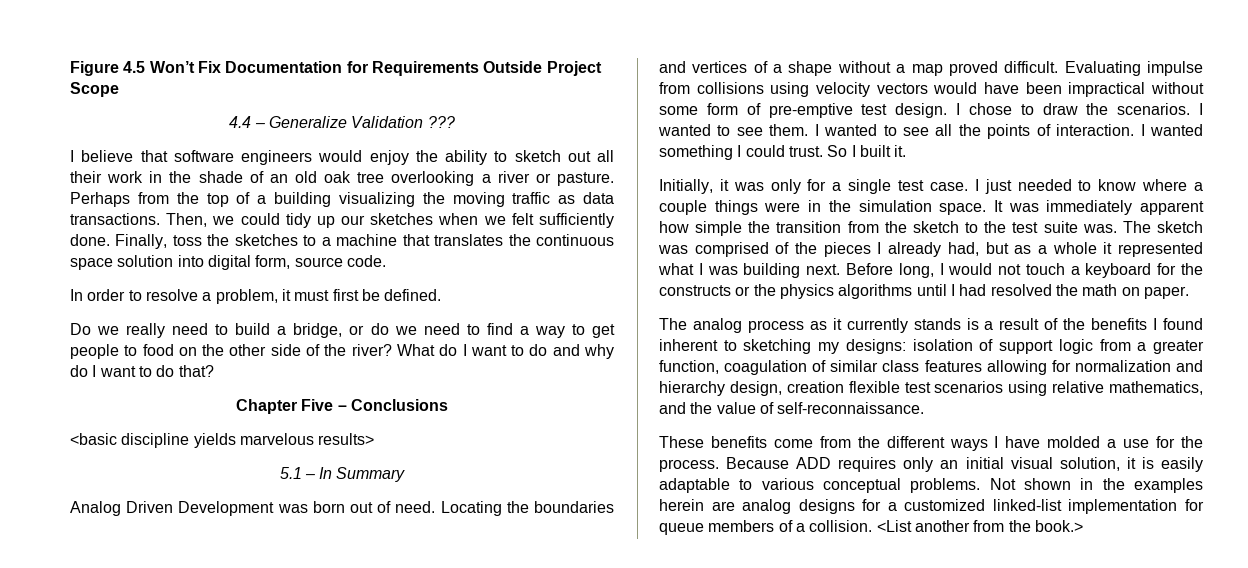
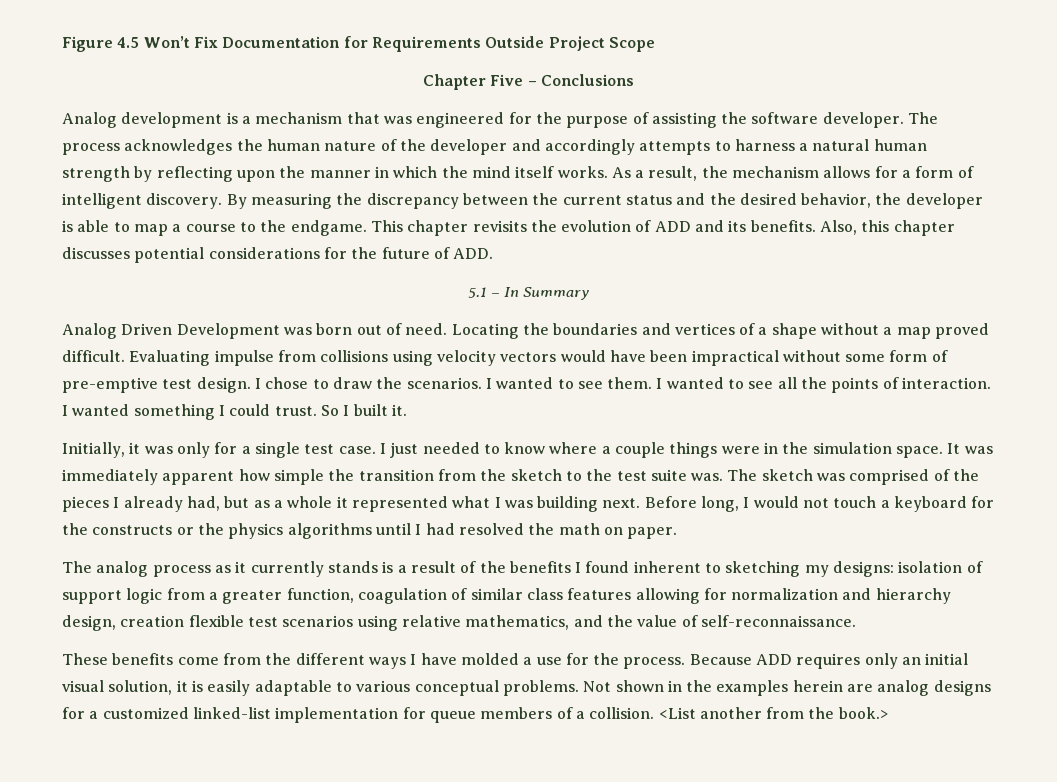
- 4.4 – Generalize Validation ???
- I believe that software engineers would enjoy the ability to sketch out all their work in the shade of an old oak tree overlooking a river or pasture. Perhaps from the top of a building visualizing the moving traffic as data transactions. Then, we could tidy up our sketches when we felt sufficiently done. Finally, toss the sketches to a machine that translates the continuous space solution into digital form, source code.
- In order to resolve a problem, it must first be defined.
- Do we really need to build a bridge, or do we need to find a way to get people to food on the other side of the river? What do I want to do and why do I want to do that?
  Chapter Five – Conclusions
- <basic discipline yields marvelous results>
+ Analog development is a mechanism that was engineered for the purpose of assisting the software developer. The process acknowledges the human nature of the developer and accordingly attempts to harness a natural human strength by reflecting upon the manner in which the mind itself works. As a result, the mechanism allows for a form of intelligent discovery. By measuring the discrepancy between the current status and the desired behavior, the developer is able to map a course to the endgame. This chapter revisits the evolution of ADD and its benefits. Also, this chapter discusses potential considerations for the future of ADD.

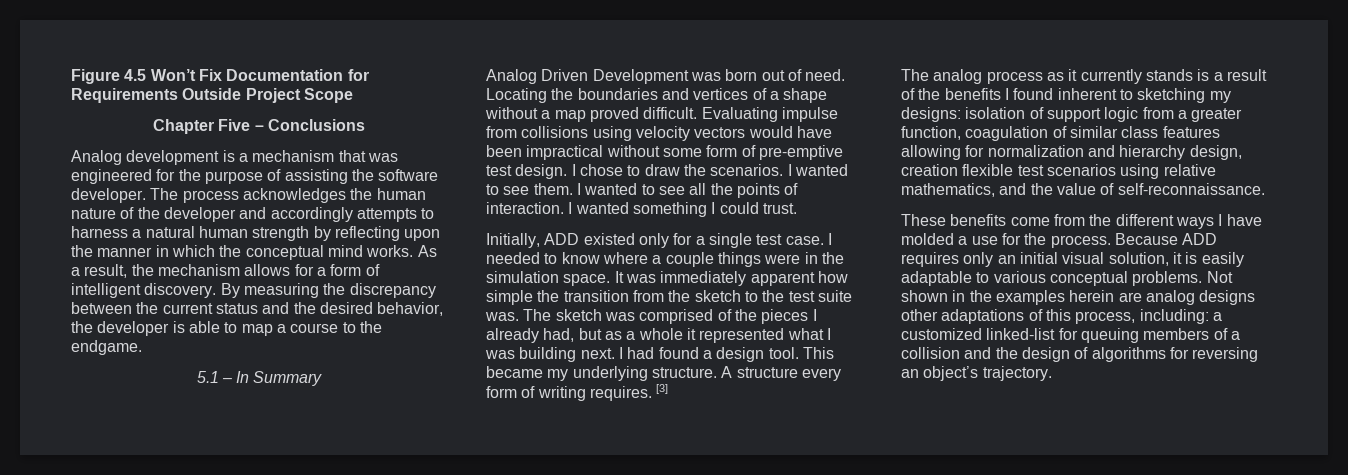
- The process acknowledges the human nature of the developer and accordingly attempts to harness a natural human strength by reflecting upon the manner in which the mind itself works.
+ The process acknowledges the human nature of the developer and accordingly attempts to harness a natural human strength by reflecting upon the manner in which the conceptual mind works.
- This chapter revisits the evolution of ADD and its benefits. Also, this chapter discusses potential considerations for the future of ADD.
- So I built it.
- Initially, it was only for a single test case.
+ Initially, ADD existed only for a single test case.
- I just needed to know where a couple things were in the simulation space.
+ I needed to know where a couple things were in the simulation space.
- Before long, I would not touch a keyboard for the constructs or the physics algorithms until I had resolved the math on paper.
+ I had found a design tool. This became my underlying structure. A structure every form of writing requires. [3]
- Not shown in the examples herein are analog designs for a customized linked-list implementation for queue members of a collision. <List another from the book.>
+ Not shown in the examples herein are analog designs other adaptations of this process, including: a customized linked-list for queuing members of a collision and the design of algorithms for reversing an object’s trajectory.

